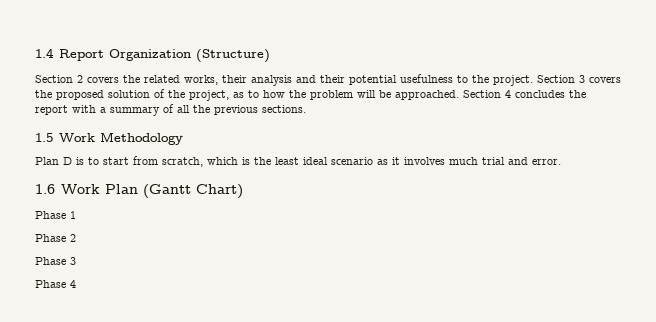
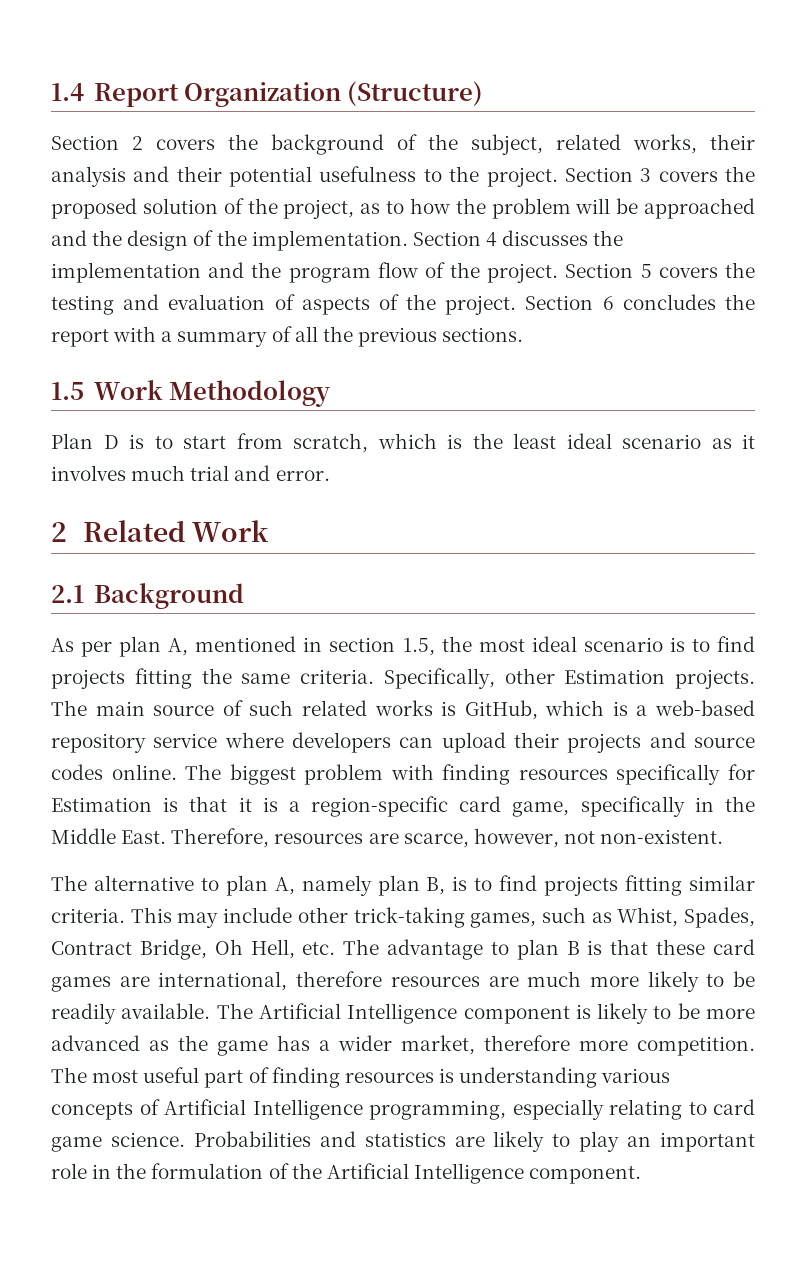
- Section 2 covers the related works, their analysis and their potential usefulness to the project.
+ Section 2 covers the background of the subject, related works, their analysis and their potential usefulness to the project.
- Section 3 covers the proposed solution of the project, as to how the problem will be approached. Section 4 concludes the report with a summary of all the previous sections.
+ Section 3 covers the proposed solution of the project, as to how the problem will be approached and the design of the implementation. Section 4 discusses the implementation and the program flow of the project. Section 5 covers the testing and evaluation of aspects of the project. Section 6 concludes the report with a summary of all the previous sections.
- 1.6 Work Plan (Gantt Chart)
- Phase 1
- Phase 2
- Phase 3
- Phase 4
+ 2 Related Work
+ 2.1 Background
+ As per plan A, mentioned in section 1.5, the most ideal scenario is to find projects fitting the same criteria. Specifically, other Estimation projects. The main source of such related works is GitHub, which is a web-based repository service where developers can upload their projects and source codes online. The biggest problem with finding resources specifically for Estimation is that it is a region-specific card game, specifically in the Middle East. Therefore, resources are scarce, however, not non-existent.
+ The alternative to plan A, namely plan B, is to find projects fitting similar criteria. This may include other trick-taking games, such as Whist, Spades, Contract Bridge, Oh Hell, etc. The advantage to plan B is that these card games are international, therefore resources are much more likely to be readily available. The Artificial Intelligence component is likely to be more advanced as the game has a wider market, therefore more competition. The most useful part of finding resources is understanding various concepts of Artificial Intelligence programming, especially relating to card game science. Probabilities and statistics are likely to play an important role in the formulation of the Artificial Intelligence component.

